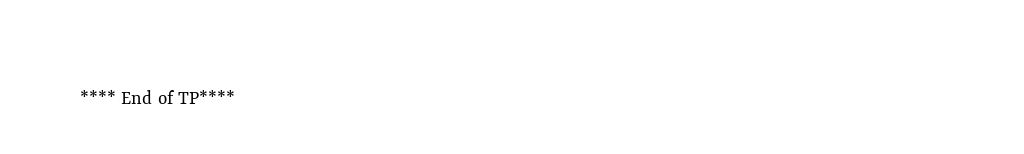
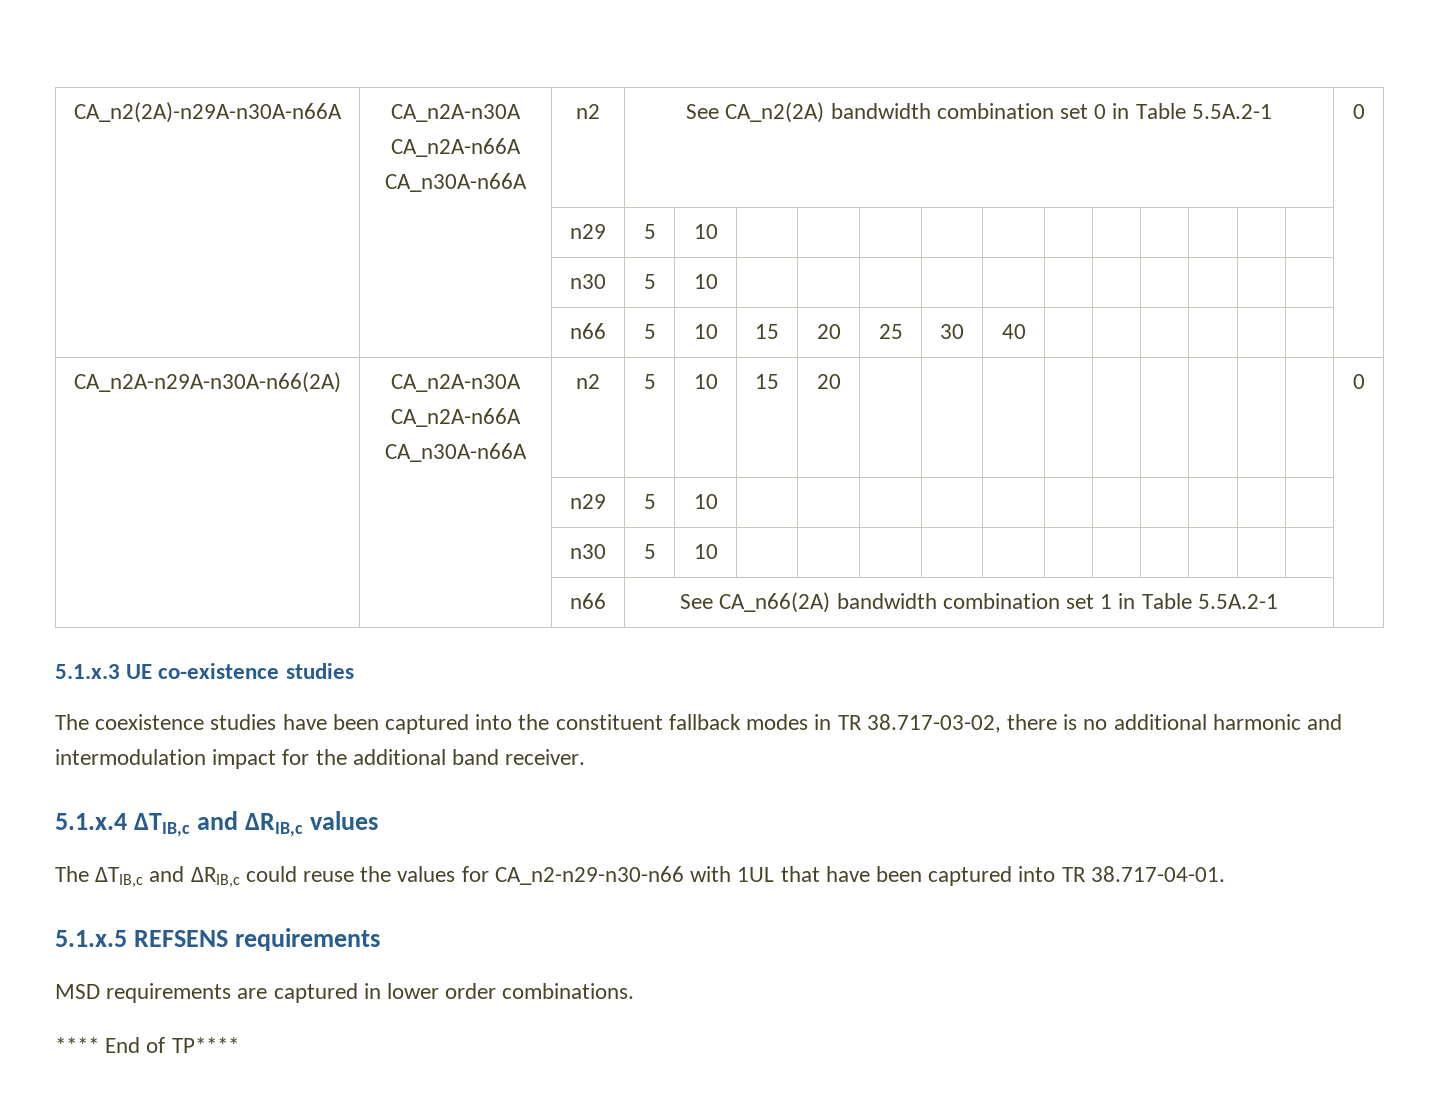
+ CA_n2(2A)-n29A-n30A-n66A | CA_n2A-n30A CA_n2A-n66A CA_n30A-n66A | n2 | See CA_n2(2A) bandwidth combination set 0 in Table 5.5A.2-1 | 0
+ | | n29 | 5 | 10 | | | | | | | | | | | |
+ | | n30 | 5 | 10 | | | | | | | | | | | |
+ | | n66 | 5 | 10 | 15 | 20 | 25 | 30 | 40 | | | | | | |
+ CA_n2A-n29A-n30A-n66(2A) | CA_n2A-n30A CA_n2A-n66A CA_n30A-n66A | n2 | 5 | 10 | 15 | 20 | | | | | | | | | | 0
+ | | n29 | 5 | 10 | | | | | | | | | | | |
+ | | n30 | 5 | 10 | | | | | | | | | | | |
+ | | n66 | See CA_n66(2A) bandwidth combination set 1 in Table 5.5A.2-1 |
+ 5.1.x.3 UE co-existence studies
+ The coexistence studies have been captured into the constituent fallback modes in TR 38.717-03-02, there is no additional harmonic and intermodulation impact for the additional band receiver.
+ 5.1.x.4 ∆TIB,c and ∆RIB,c values
+ The ΔTIB,c and ΔRIB,c could reuse the values for CA_n2-n29-n30-n66 with 1UL that have been captured into TR 38.717-04-01.
+ 5.1.x.5 REFSENS requirements
+ MSD requirements are captured in lower order combinations.

